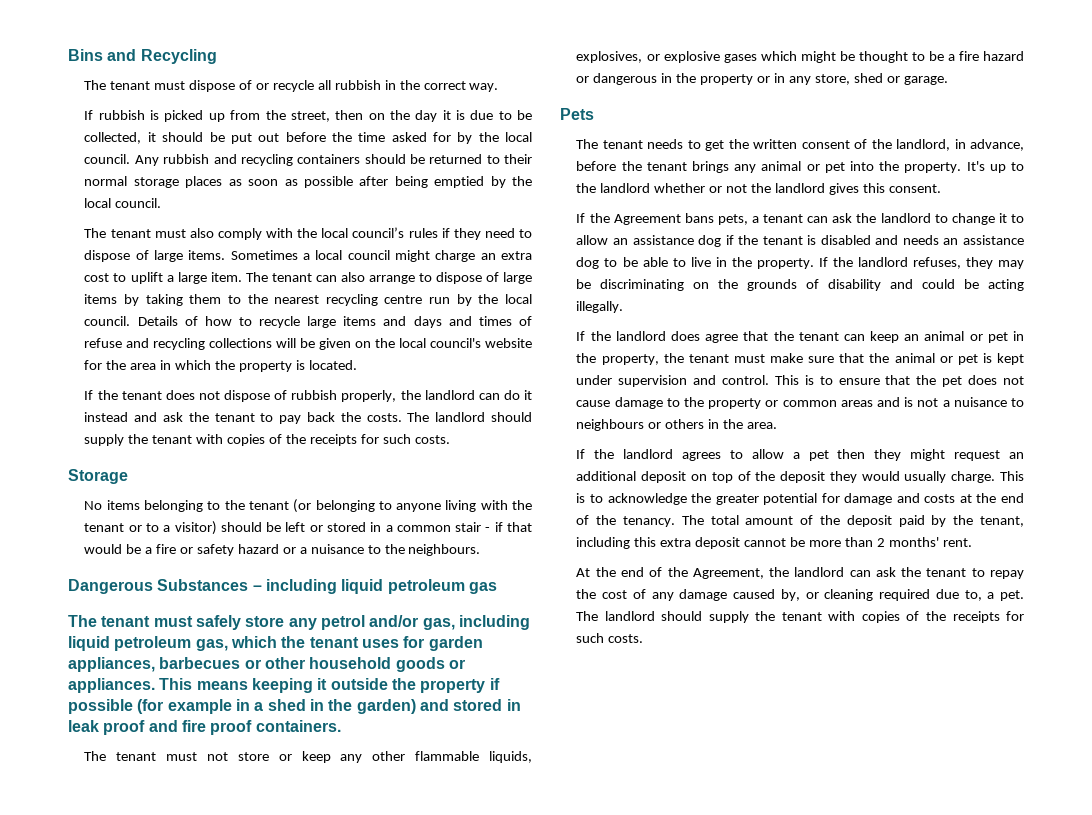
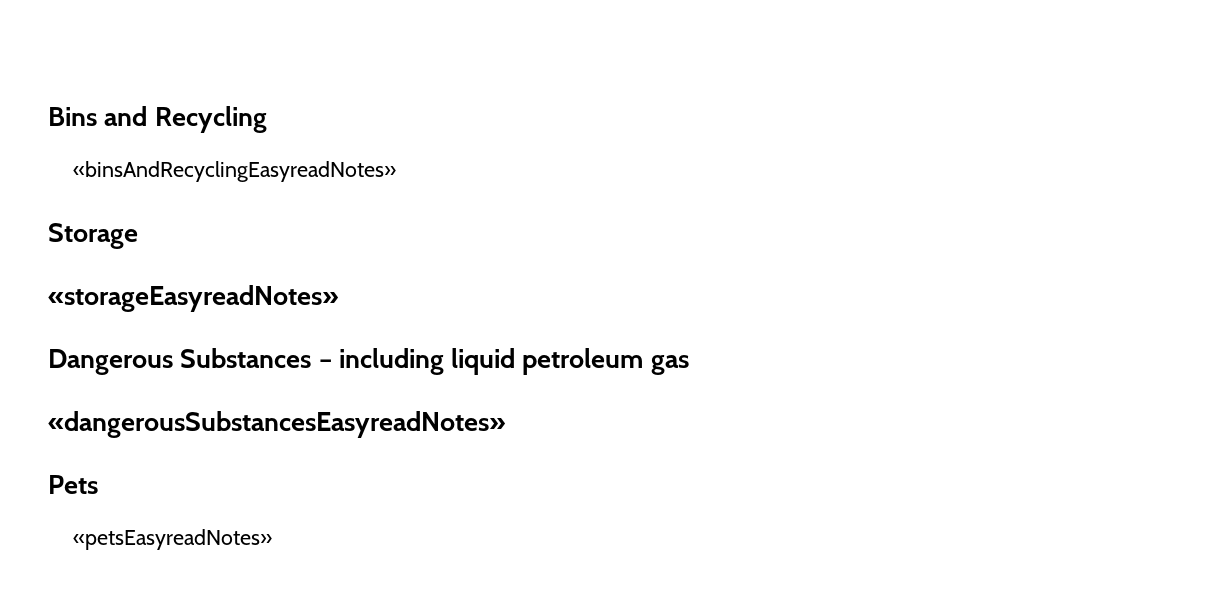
- The tenant must dispose of or recycle all rubbish in the correct way.
- If rubbish is picked up from the street, then on the day it is due to be collected, it should be put out before the time asked for by the local council. Any rubbish and recycling containers should be returned to their normal storage places as soon as possible after being emptied by the local council.
- The tenant must also comply with the local council’s rules if they need to dispose of large items. Sometimes a local council might charge an extra cost to uplift a large item. The tenant can also arrange to dispose of large items by taking them to the nearest recycling centre run by the local council. Details of how to recycle large items and days and times of refuse and recycling collections will be given on the local council's website for the area in which the property is located.
- If the tenant does not dispose of rubbish properly, the landlord can do it instead and ask the tenant to pay back the costs. The landlord should supply the tenant with copies of the receipts for such costs.
+ «binsAndRecyclingEasyreadNotes»
  Storage
- No items belonging to the tenant (or belonging to anyone living with the tenant or to a visitor) should be left or stored in a common stair - if that would be a fire or safety hazard or a nuisance to the neighbours.
+ «storageEasyreadNotes»
- The tenant must safely store any petrol and/or gas, including liquid petroleum gas, which the tenant uses for garden appliances, barbecues or other household goods or appliances. This means keeping it outside the property if possible (for example in a shed in the garden) and stored in leak proof and fire proof containers.
- The tenant must not store or keep any other flammable liquids, explosives, or explosive gases which might be thought to be a fire hazard or dangerous in the property or in any store, shed or garage.
+ «dangerousSubstancesEasyreadNotes»
  Pets
- The tenant needs to get the written consent of the landlord, in advance, before the tenant brings any animal or pet into the property. It's up to the landlord whether or not the landlord gives this consent.
- If the Agreement bans pets, a tenant can ask the landlord to change it to allow an assistance dog if the tenant is disabled and needs an assistance dog to be able to live in the property. If the landlord refuses, they may be discriminating on the grounds of disability and could be acting illegally.
- If the landlord does agree that the tenant can keep an animal or pet in the property, the tenant must make sure that the animal or pet is kept under supervision and control. This is to ensure that the pet does not cause damage to the property or common areas and is not a nuisance to neighbours or others in the area.
- If the landlord agrees to allow a pet then they might request an additional deposit on top of the deposit they would usually charge. This is to acknowledge the greater potential for damage and costs at the end of the tenancy. The total amount of the deposit paid by the tenant, including this extra deposit cannot be more than 2 months' rent.
- At the end of the Agreement, the landlord can ask the tenant to repay the cost of any damage caused by, or cleaning required due to, a pet. The landlord should supply the tenant with copies of the receipts for such costs.
+ «petsEasyreadNotes»

